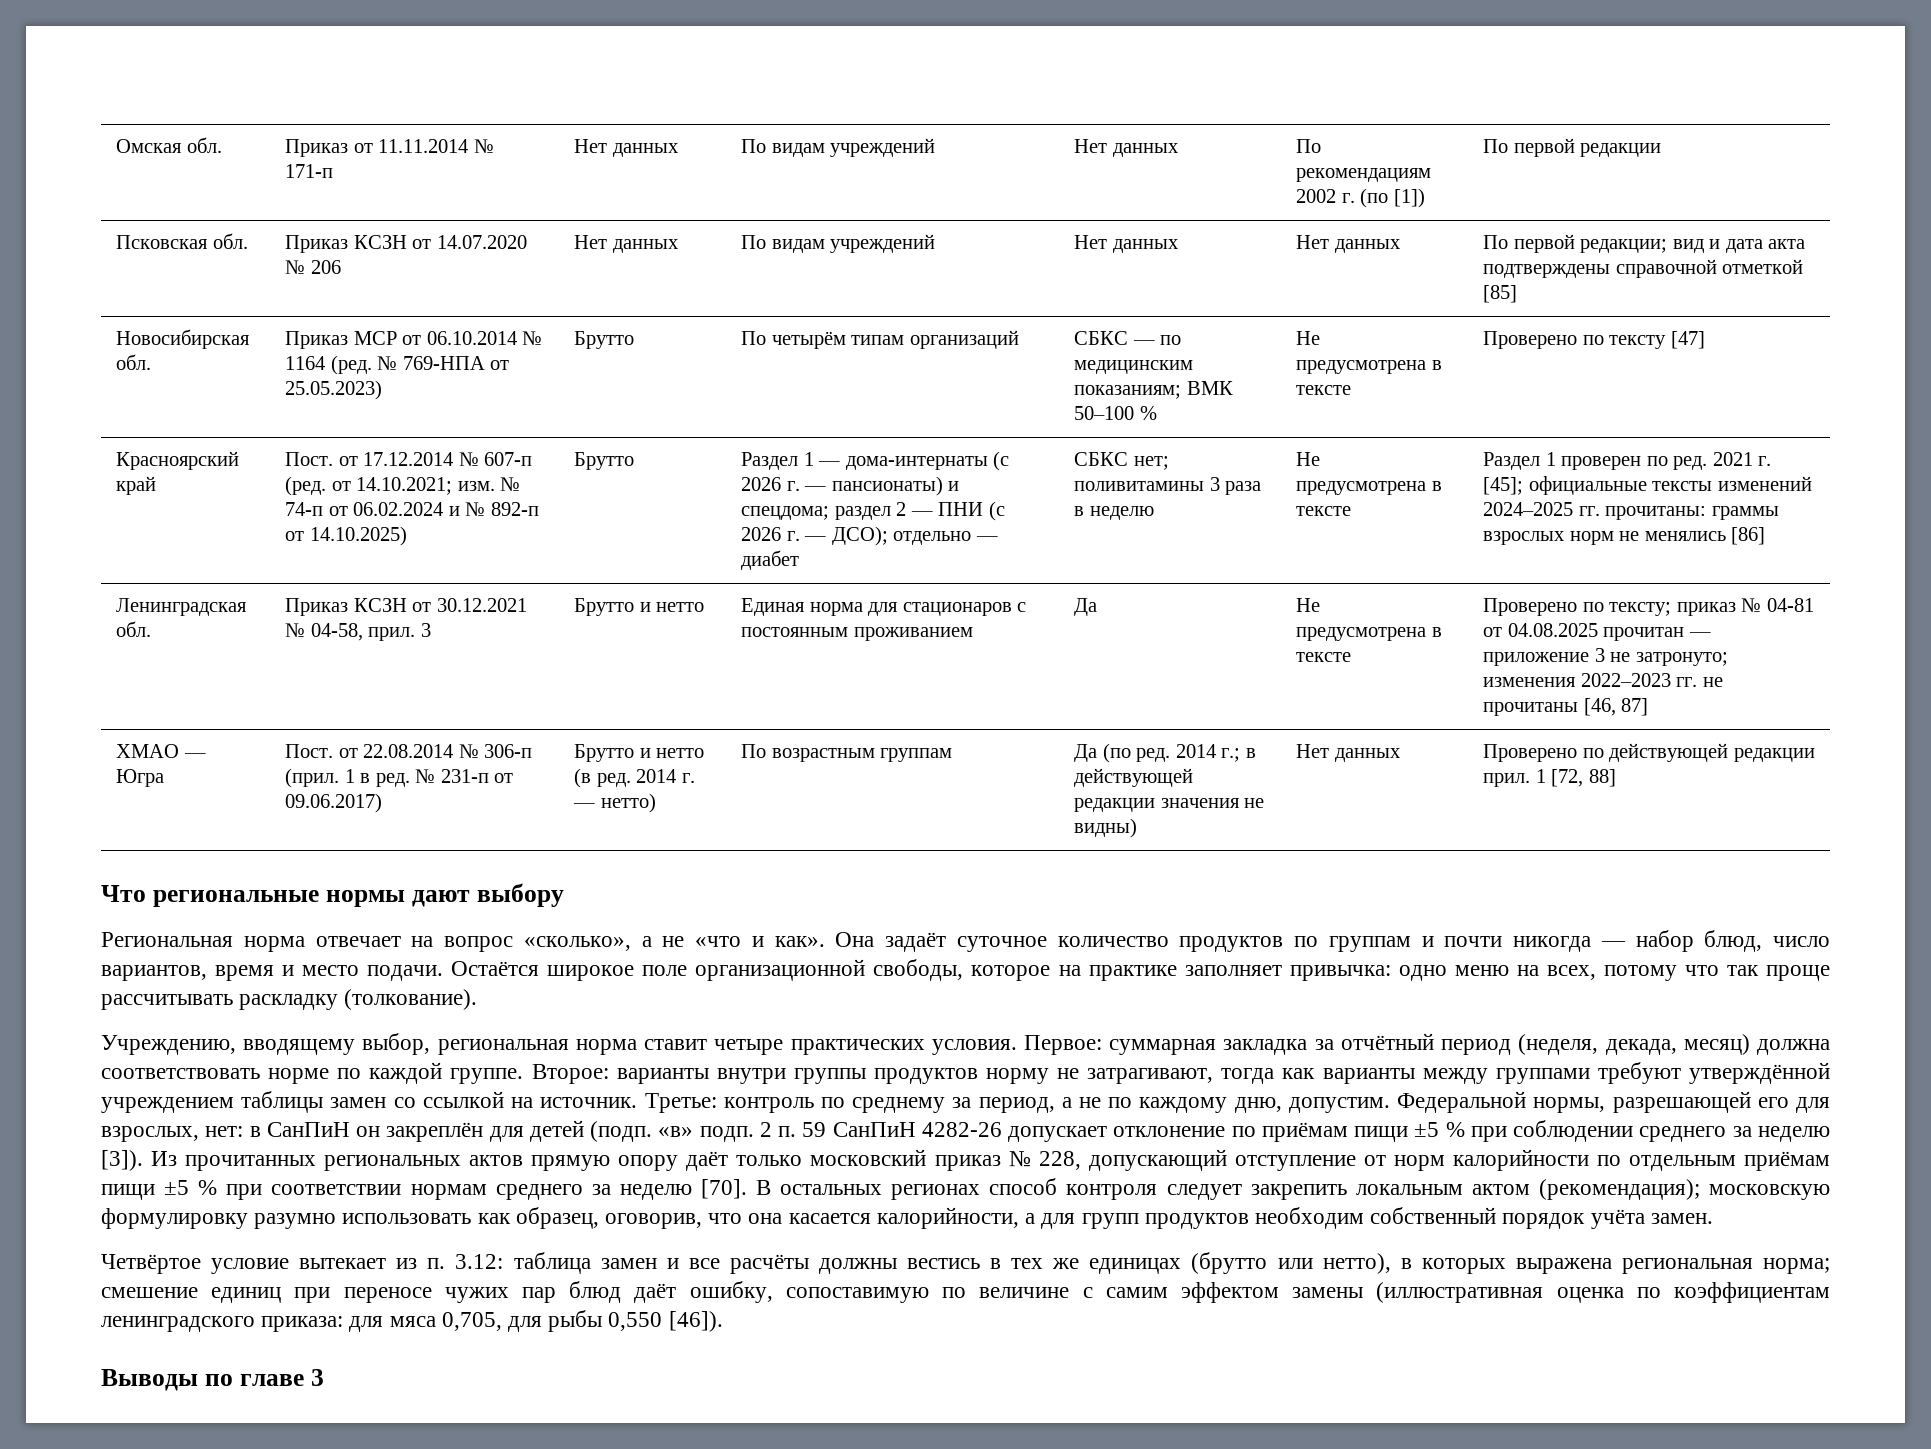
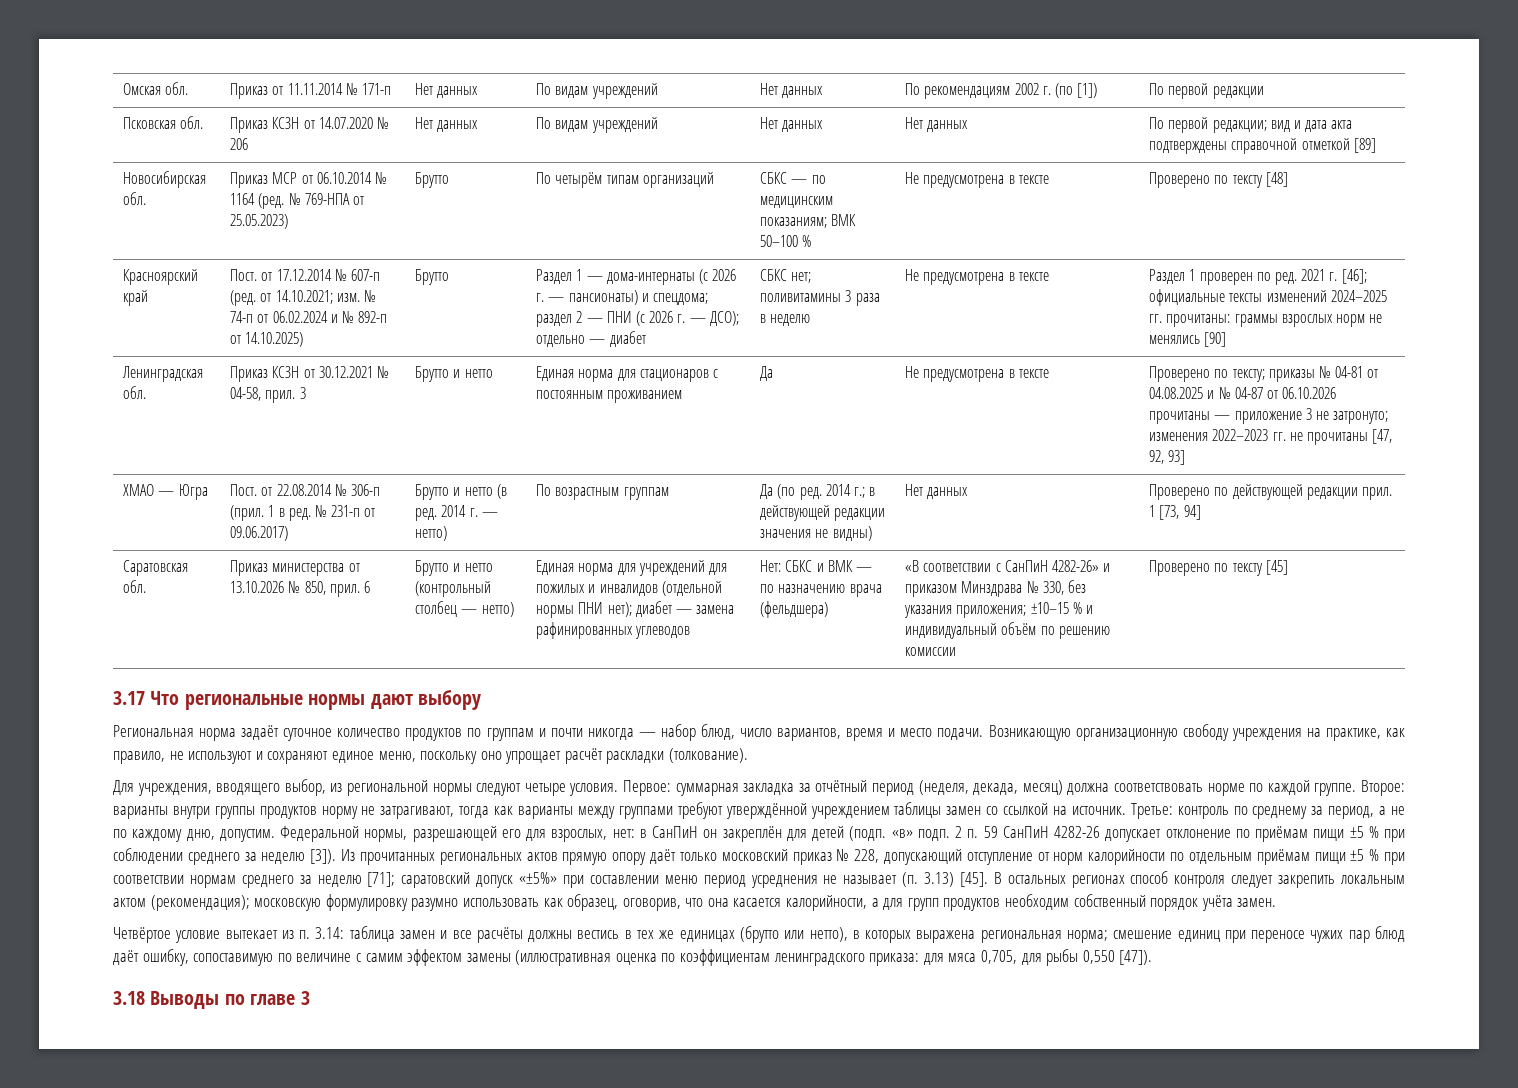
- Псковская обл. | Приказ КСЗН от 14.07.2020 № 206 | Нет данных | По видам учреждений | Нет данных | Нет данных | По первой редакции; вид и дата акта подтверждены справочной отметкой [85]
+ Псковская обл. | Приказ КСЗН от 14.07.2020 № 206 | Нет данных | По видам учреждений | Нет данных | Нет данных | По первой редакции; вид и дата акта подтверждены справочной отметкой [89]
- Новосибирская обл. | Приказ МСР от 06.10.2014 № 1164 (ред. № 769-НПА от 25.05.2023) | Брутто | По четырём типам организаций | СБКС — по медицинским показаниям; ВМК 50–100 % | Не предусмотрена в тексте | Проверено по тексту [47]
+ Новосибирская обл. | Приказ МСР от 06.10.2014 № 1164 (ред. № 769-НПА от 25.05.2023) | Брутто | По четырём типам организаций | СБКС — по медицинским показаниям; ВМК 50–100 % | Не предусмотрена в тексте | Проверено по тексту [48]
- 2021 г. [45]; официальные тексты изменений 2024–2025 гг. прочитаны: граммы взрослых норм не менялись [86]
+ 2021 г. [46]; официальные тексты изменений 2024–2025 гг. прочитаны: граммы взрослых норм не менялись [90]
- Проверено по тексту; приказ № 04-81 от 04.08.2025 прочитан — приложение 3 не затронуто; изменения 2022–2023 гг. не прочитаны [46, 87]
+ Проверено по тексту; приказы № 04-81 от 04.08.2025 и № 04-87 от 06.10.2026 прочитаны — приложение 3 не затронуто; изменения 2022–2023 гг. не прочитаны [47, 92, 93]
- 1 [72, 88]
- Что региональные нормы дают выбору
+ 1 [73, 94]
+ Саратовская обл. | Приказ министерства от 13.10.2026 № 850, прил. 6 | Брутто и нетто (контрольный столбец — нетто) | Единая норма для учреждений для пожилых и инвалидов (отдельной нормы ПНИ нет); диабет — замена рафинированных углеводов | Нет: СБКС и ВМК — по назначению врача (фельдшера) | «В соответствии с СанПиН 4282-26» и приказом Минздрава № 330, без указания приложения; ±10–15 % и индивидуальный объём по решению комиссии | Проверено по тексту [45]
+ 3.17 Что региональные нормы дают выбору
- Региональная норма отвечает на вопрос «сколько», а не «что и как». Она задаёт суточное количество продуктов по группам и почти никогда — набор блюд, число вариантов, время и место подачи.
+ Региональная норма задаёт суточное количество продуктов по группам и почти никогда — набор блюд, число вариантов, время и место подачи.
- Остаётся широкое поле организационной свободы, которое на практике заполняет привычка: одно меню на всех, потому что так проще рассчитывать раскладку (толкование).
- Учреждению, вводящему выбор, региональная норма ставит четыре практических условия.
+ Возникающую организационную свободу учреждения на практике, как правило, не используют и сохраняют единое меню, поскольку оно упрощает расчёт раскладки (толкование).
+ Для учреждения, вводящего выбор, из региональной нормы следуют четыре условия.
- Из прочитанных региональных актов прямую опору даёт только московский приказ № 228, допускающий отступление от норм калорийности по отдельным приёмам пищи ±5 % при соответствии нормам среднего за неделю [70].
+ Из прочитанных региональных актов прямую опору даёт только московский приказ № 228, допускающий отступление от норм калорийности по отдельным приёмам пищи ±5 % при соответствии нормам среднего за неделю [71]; саратовский допуск «±5%» при составлении меню период усреднения не называет (п. 3.13) [45].
- Четвёртое условие вытекает из п. 3.12: таблица замен и все расчёты должны вестись в тех же единицах (брутто или нетто), в которых выражена региональная норма; смешение единиц при переносе чужих пар блюд даёт ошибку, сопоставимую по величине с самим эффектом замены (иллюстративная оценка по коэффициентам ленинградского приказа: для мяса 0,705, для рыбы 0,550 [46]).
- Выводы по главе 3
+ Четвёртое условие вытекает из п. 3.14: таблица замен и все расчёты должны вестись в тех же единицах (брутто или нетто), в которых выражена региональная норма; смешение единиц при переносе чужих пар блюд даёт ошибку, сопоставимую по величине с самим эффектом замены (иллюстративная оценка по коэффициентам ленинградского приказа: для мяса 0,705, для рыбы 0,550 [47]).
+ 3.18 Выводы по главе 3

